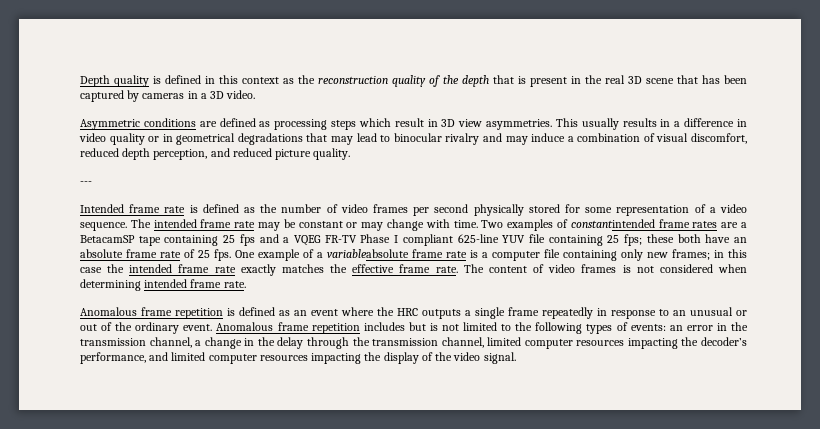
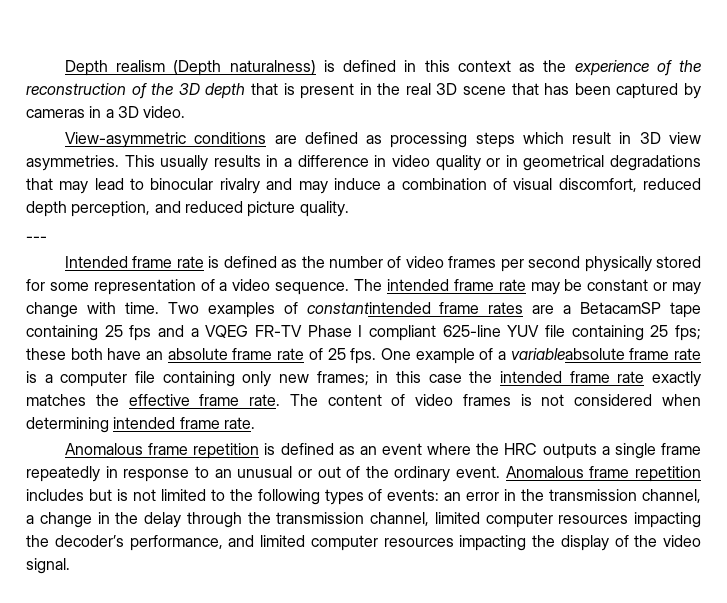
- Depth quality is defined in this context as the reconstruction quality of the depth that is present in the real 3D scene that has been captured by cameras in a 3D video.
+ Depth realism (Depth naturalness) is defined in this context as the experience of the reconstruction of the 3D depth that is present in the real 3D scene that has been captured by cameras in a 3D video.
- Asymmetric conditions are defined as processing steps which result in 3D view asymmetries.
+ View-asymmetric conditions are defined as processing steps which result in 3D view asymmetries.

